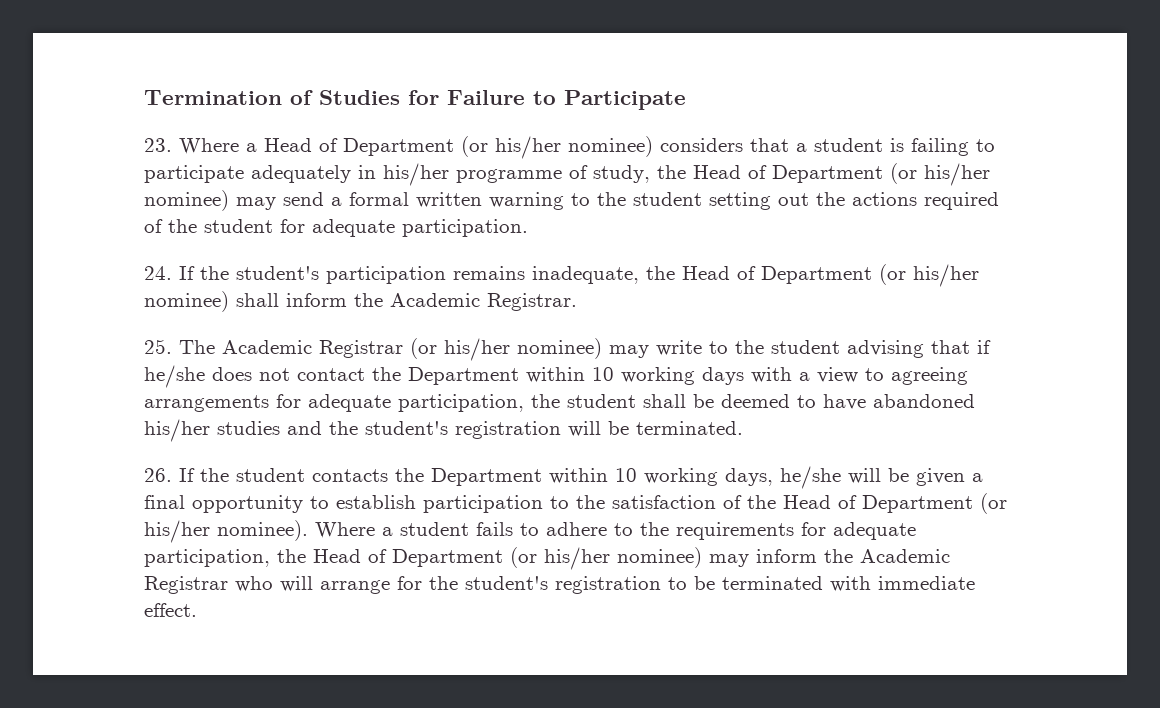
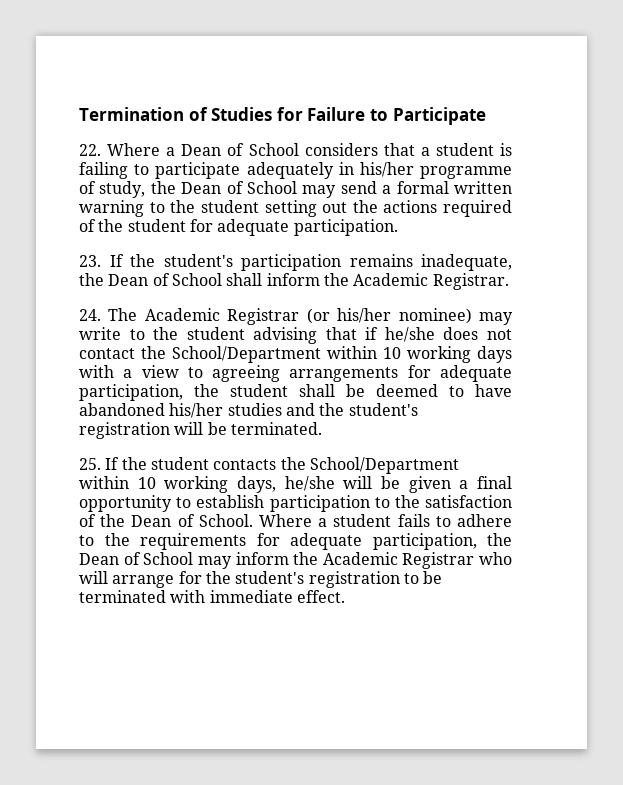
- 23. Where a Head of Department (or his/her nominee) considers that a student is failing to participate adequately in his/her programme of study, the Head of Department (or his/her nominee) may send a formal written warning to the student setting out the actions required of the student for adequate participation.
+ 22. Where a Dean of School considers that a student is failing to participate adequately in his/her programme of study, the Dean of School may send a formal written warning to the student setting out the actions required of the student for adequate participation.
- 24. If the student's participation remains inadequate, the Head of Department (or his/her nominee) shall inform the Academic Registrar.
+ 23. If the student's participation remains inadequate, the Dean of School shall inform the Academic Registrar.
- 25. The Academic Registrar (or his/her nominee) may write to the student advising that if he/she does not contact the Department within 10 working days with a view to agreeing arrangements for adequate participation, the student shall be deemed to have abandoned his/her studies and the student's registration will be terminated.
+ 24. The Academic Registrar (or his/her nominee) may write to the student advising that if he/she does not contact the School/Department within 10 working days with a view to agreeing arrangements for adequate participation, the student shall be deemed to have abandoned his/her studies and the student's registration will be terminated.
- 26. If the student contacts the Department within 10 working days, he/she will be given a final opportunity to establish participation to the satisfaction of the Head of Department (or his/her nominee).
+ 25. If the student contacts the School/Department within 10 working days, he/she will be given a final opportunity to establish participation to the satisfaction of the Dean of School.
- Where a student fails to adhere to the requirements for adequate participation, the Head of Department (or his/her nominee) may inform the Academic Registrar who will arrange for the student's registration to be terminated with immediate effect.
+ Where a student fails to adhere to the requirements for adequate participation, the Dean of School may inform the Academic Registrar who will arrange for the student's registration to be terminated with immediate effect.

